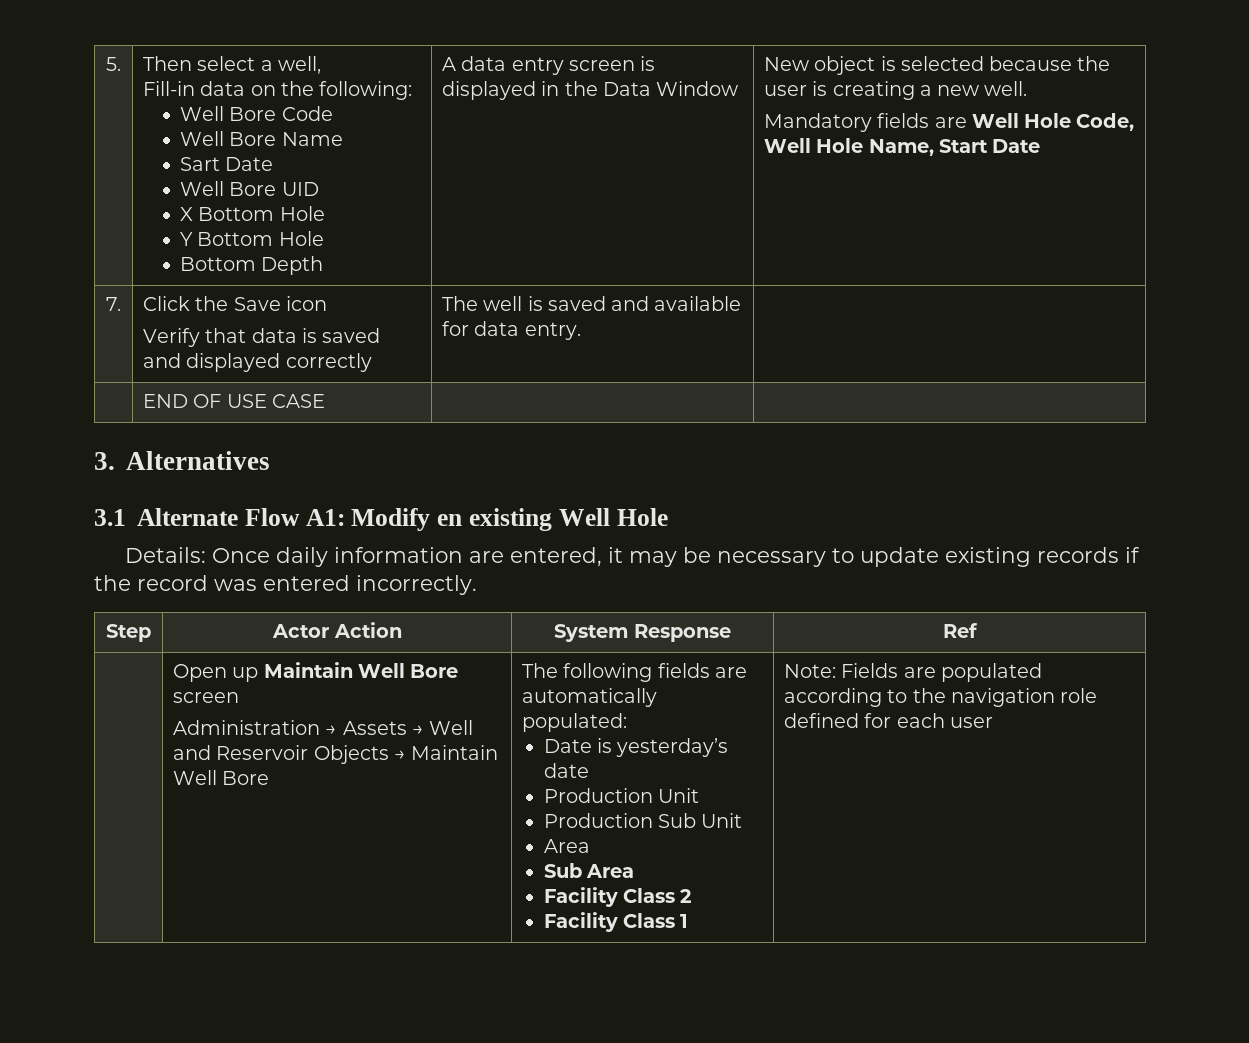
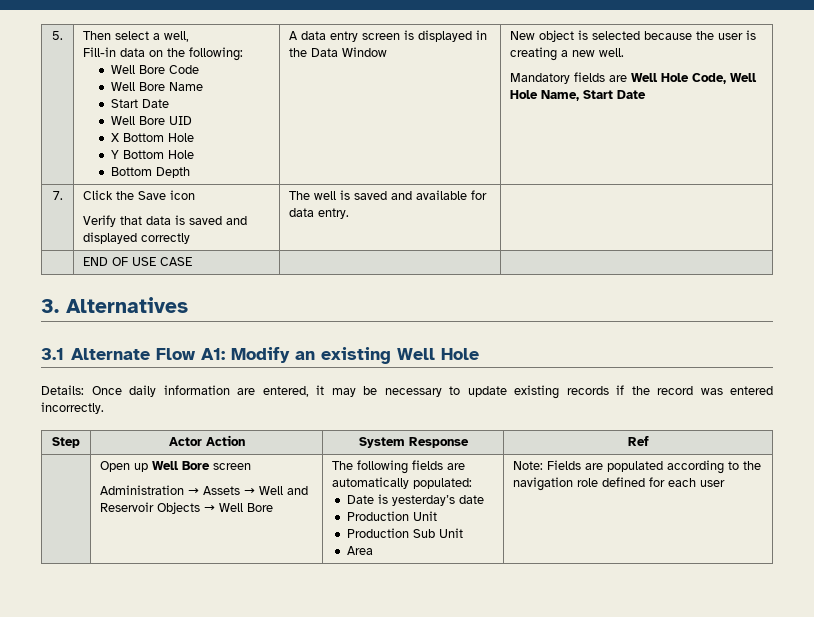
  Well Bore Name
- Sart Date
+ Start Date
- 3.1 Alternate Flow A1: Modify en existing Well Hole
+ 3.1 Alternate Flow A1: Modify an existing Well Hole
- Open up Maintain Well Bore screen
+ Open up Well Bore screen
- Administration → Assets → Well and Reservoir Objects → Maintain Well Bore
+ Administration → Assets → Well and Reservoir Objects → Well Bore
- Sub Area
- Facility Class 2
- Facility Class 1

